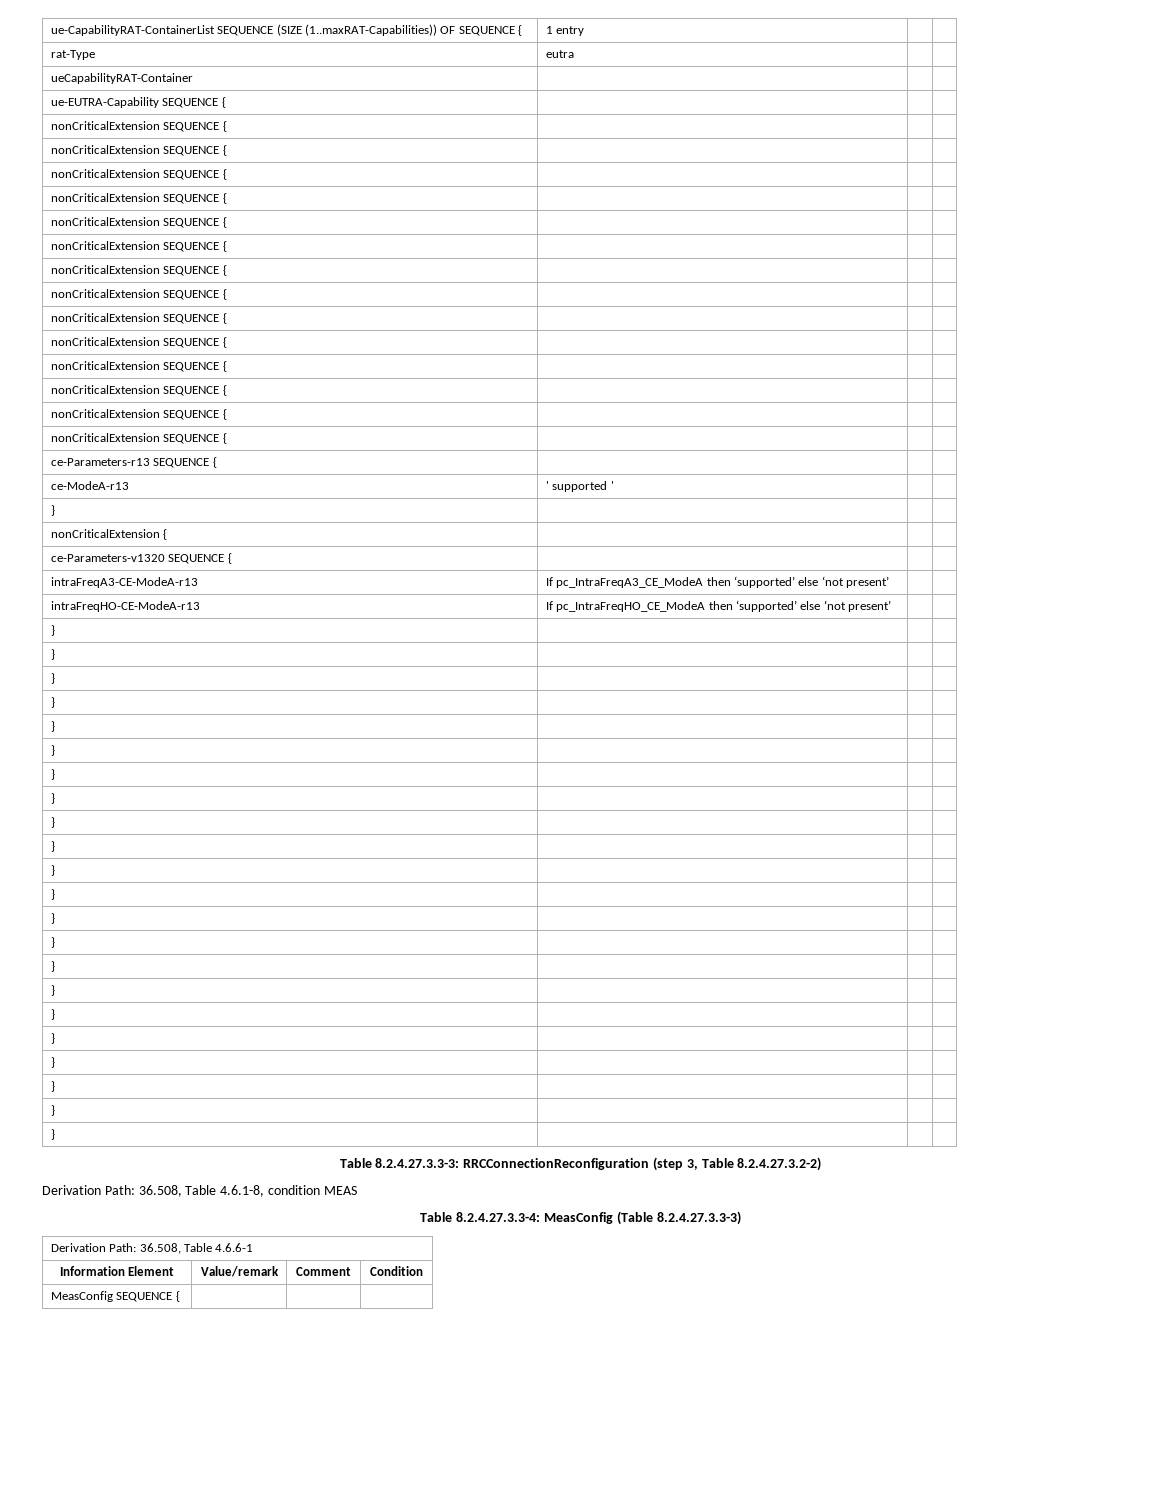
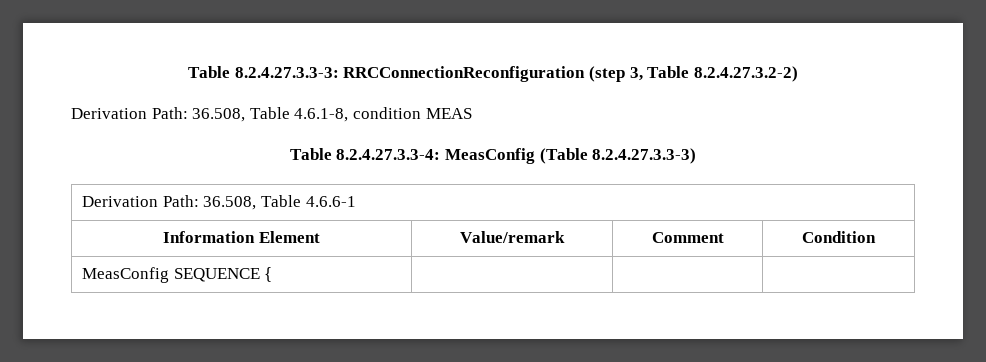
- ue-CapabilityRAT-ContainerList SEQUENCE (SIZE (1..maxRAT-Capabilities)) OF SEQUENCE { | 1 entry | |
- rat-Type | eutra | |
- ueCapabilityRAT-Container | | |
- ue-EUTRA-Capability SEQUENCE { | | |
- nonCriticalExtension SEQUENCE { | | |
- nonCriticalExtension SEQUENCE { | | |
- nonCriticalExtension SEQUENCE { | | |
- nonCriticalExtension SEQUENCE { | | |
- nonCriticalExtension SEQUENCE { | | |
- nonCriticalExtension SEQUENCE { | | |
- nonCriticalExtension SEQUENCE { | | |
- nonCriticalExtension SEQUENCE { | | |
- nonCriticalExtension SEQUENCE { | | |
- nonCriticalExtension SEQUENCE { | | |
- nonCriticalExtension SEQUENCE { | | |
- nonCriticalExtension SEQUENCE { | | |
- nonCriticalExtension SEQUENCE { | | |
- nonCriticalExtension SEQUENCE { | | |
- ce-Parameters-r13 SEQUENCE { | | |
- ce-ModeA-r13 | ' supported ' | |
- } | | |
- nonCriticalExtension { | | |
- ce-Parameters-v1320 SEQUENCE { | | |
- intraFreqA3-CE-ModeA-r13 | If pc_IntraFreqA3_CE_ModeA then ‘supported’ else ‘not present’ | |
- intraFreqHO-CE-ModeA-r13 | If pc_IntraFreqHO_CE_ModeA then ‘supported’ else ‘not present’ | |
- } | | |
- } | | |
- } | | |
- } | | |
- } | | |
- } | | |
- } | | |
- } | | |
- } | | |
- } | | |
- } | | |
- } | | |
- } | | |
- } | | |
- } | | |
- } | | |
- } | | |
- } | | |
- } | | |
- } | | |
- } | | |
- } | | |

